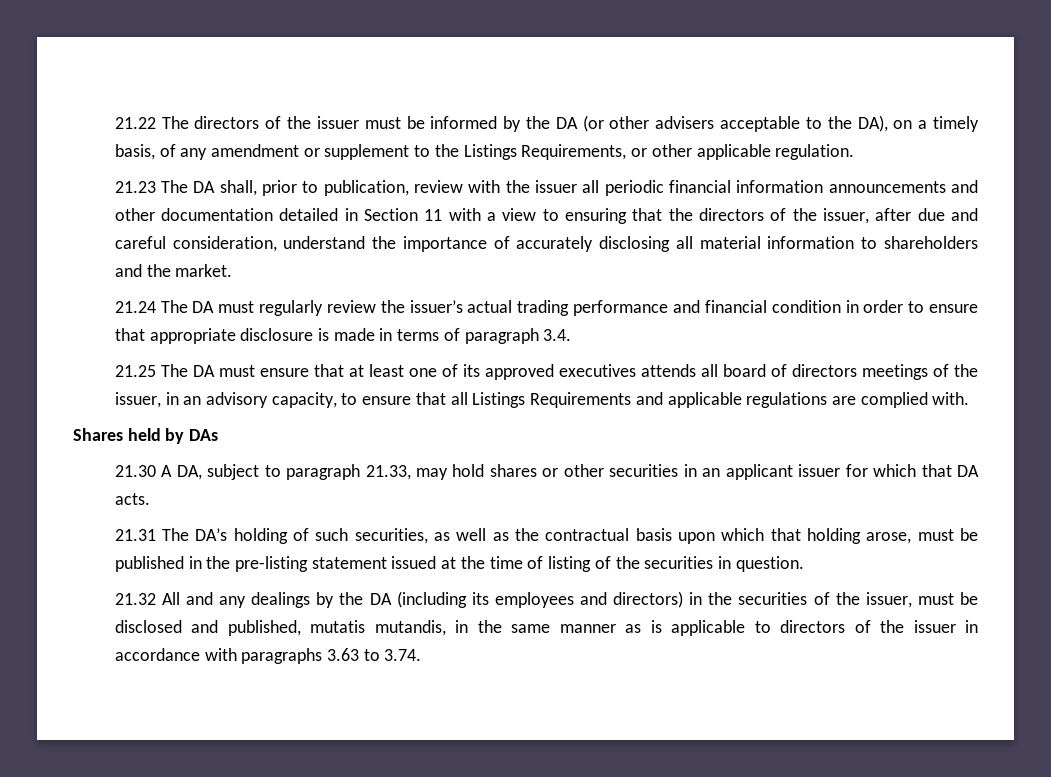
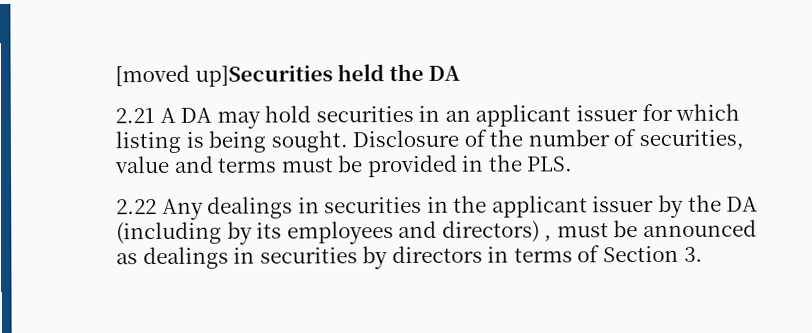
- 21.22 The directors of the issuer must be informed by the DA (or other advisers acceptable to the DA), on a timely basis, of any amendment or supplement to the Listings Requirements, or other applicable regulation.
- 21.23 The DA shall, prior to publication, review with the issuer all periodic financial information announcements and other documentation detailed in Section 11 with a view to ensuring that the directors of the issuer, after due and careful consideration, understand the importance of accurately disclosing all material information to shareholders and the market.
- 21.24 The DA must regularly review the issuer’s actual trading performance and financial condition in order to ensure that appropriate disclosure is made in terms of paragraph 3.4.
- 21.25 The DA must ensure that at least one of its approved executives attends all board of directors meetings of the issuer, in an advisory capacity, to ensure that all Listings Requirements and applicable regulations are complied with.
- Shares held by DAs
- 21.30 A DA, subject to paragraph 21.33, may hold shares or other securities in an applicant issuer for which that DA acts.
- 21.31 The DA’s holding of such securities, as well as the contractual basis upon which that holding arose, must be published in the pre-listing statement issued at the time of listing of the securities in question.
- 21.32 All and any dealings by the DA (including its employees and directors) in the securities of the issuer, must be disclosed and published, mutatis mutandis, in the same manner as is applicable to directors of the issuer in accordance with paragraphs 3.63 to 3.74.
+ [moved up]Securities held the DA
+ 2.21 A DA may hold securities in an applicant issuer for which listing is being sought. Disclosure of the number of securities, value and terms must be provided in the PLS.
+ 2.22 Any dealings in securities in the applicant issuer by the DA (including by its employees and directors) , must be announced as dealings in securities by directors in terms of Section 3.

